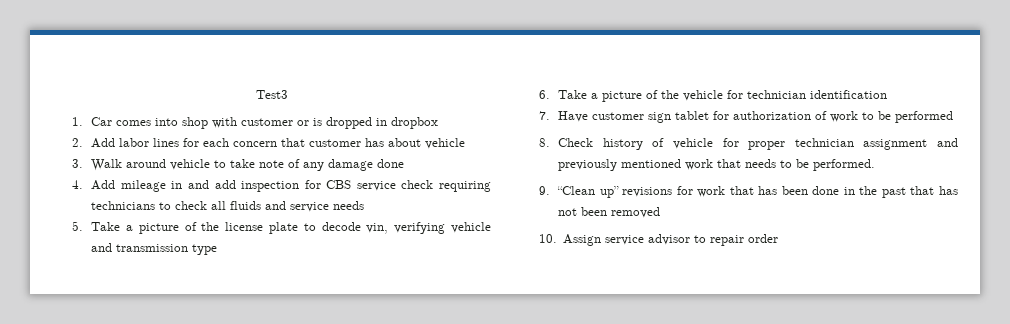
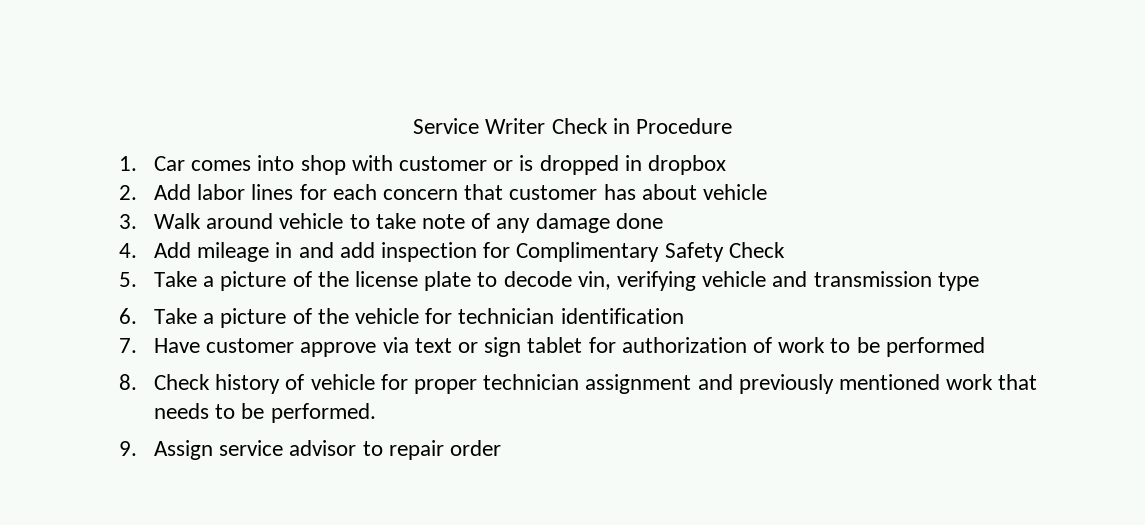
- Test3
+ Service Writer Check in Procedure
- 4. Add mileage in and add inspection for CBS service check requiring technicians to check all fluids and service needs
+ 4. Add mileage in and add inspection for Complimentary Safety Check
- 7. Have customer sign tablet for authorization of work to be performed
+ 7. Have customer approve via text or sign tablet for authorization of work to be performed
- 9. “Clean up” revisions for work that has been done in the past that has not been removed
- 10. Assign service advisor to repair order
+ 9. Assign service advisor to repair order

